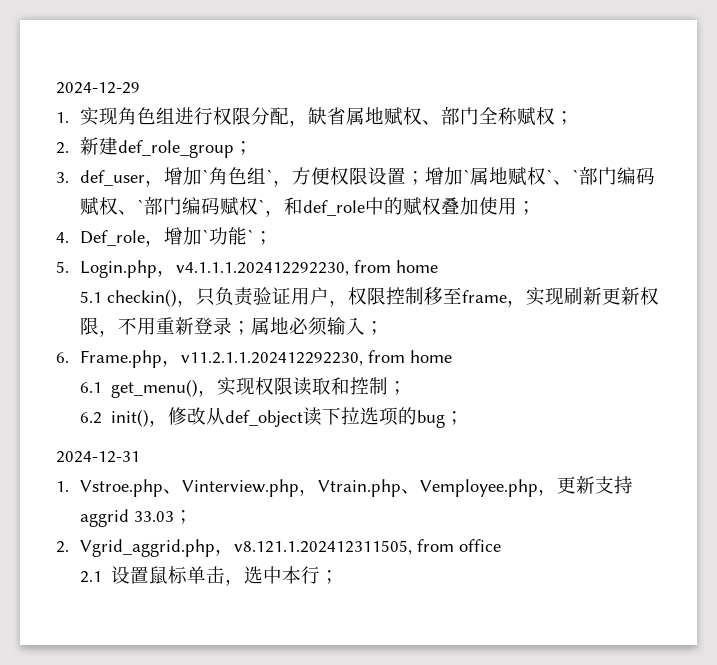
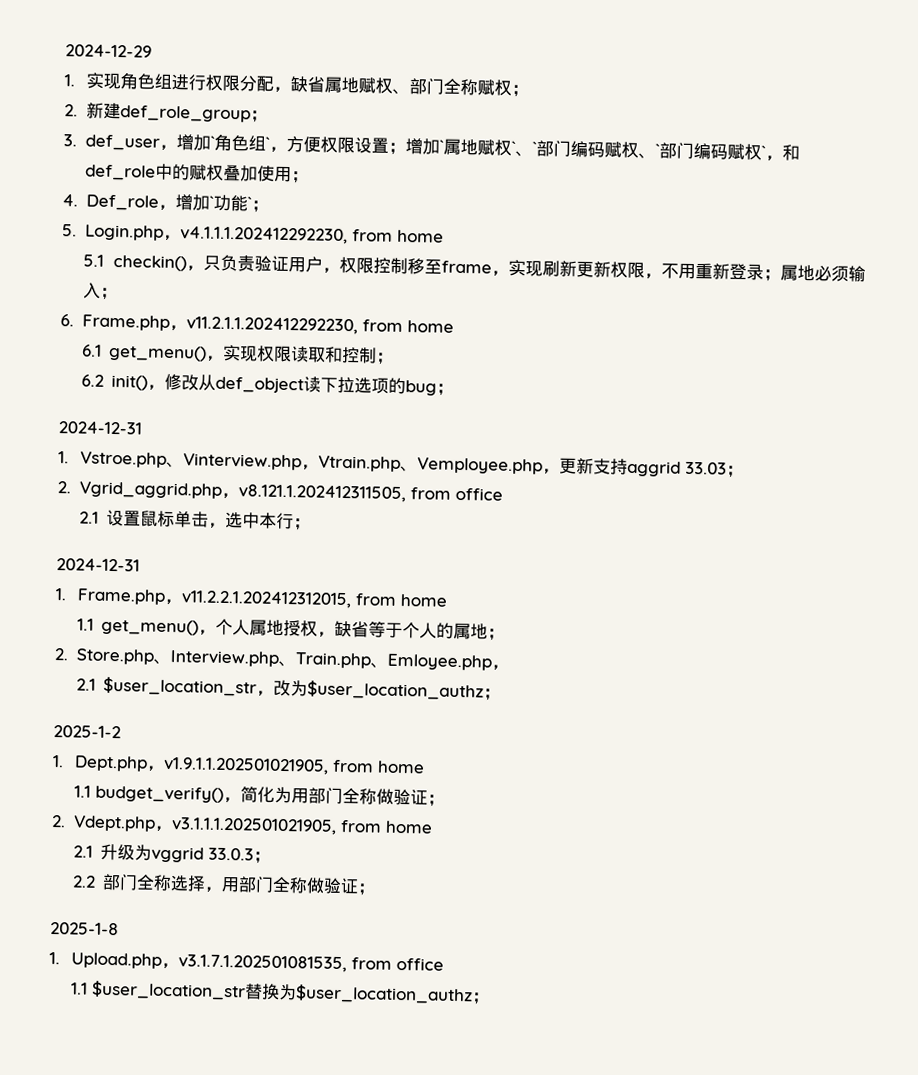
  2.1设置鼠标单击，选中本行；
+ 2024-12-31
+ 1. Frame.php，v11.2.2.1.202412312015, from home
+ 1.1 get_menu()，个人属地授权，缺省等于个人的属地；
+ 2. Store.php、Interview.php、Train.php、Emloyee.php，
+ 2.1 $user_location_str，改为$user_location_authz；
+ 2025-1-2
+ 1. Dept.php，v1.9.1.1.202501021905, from home
+ 1.1 budget_verify()，简化为用部门全称做验证；
+ 2. Vdept.php，v3.1.1.1.202501021905, from home
+ 2.1升级为vggrid 33.0.3；
+ 2.2部门全称选择，用部门全称做验证；
+ 2025-1-8
+ 1. Upload.php，v3.1.7.1.202501081535, from office
+ 1.1 $user_location_str替换为$user_location_authz；

